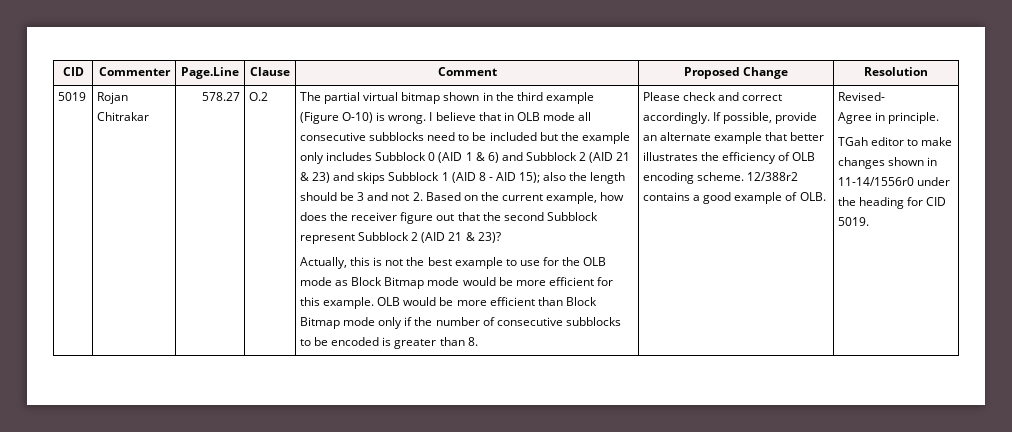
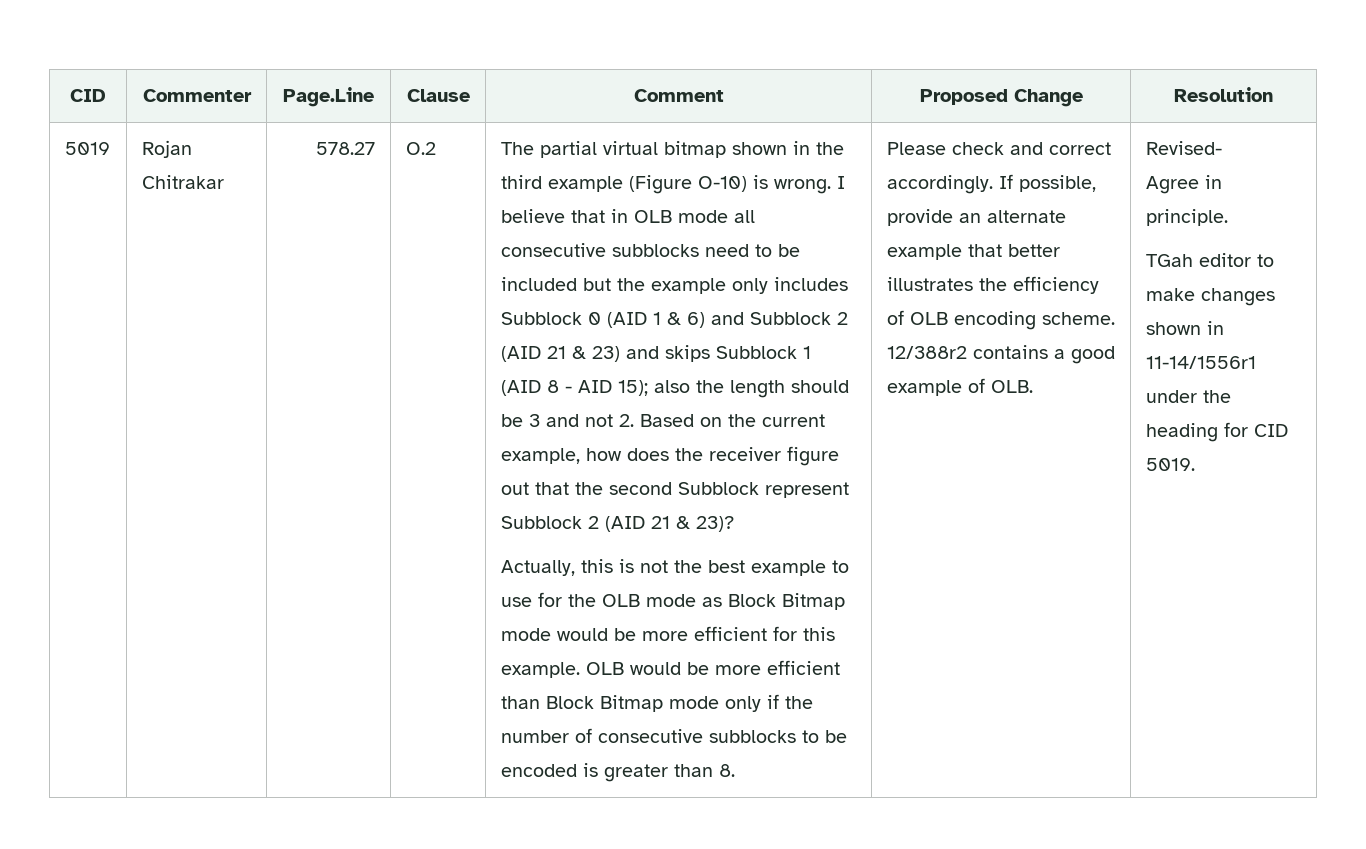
- TGah editor to make changes shown in 11-14/1556r0 under the heading for CID 5019.
+ TGah editor to make changes shown in 11-14/1556r1 under the heading for CID 5019.

